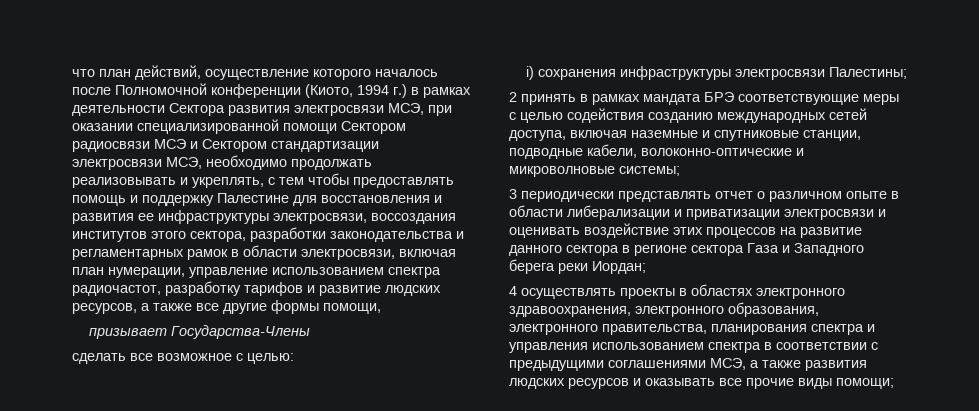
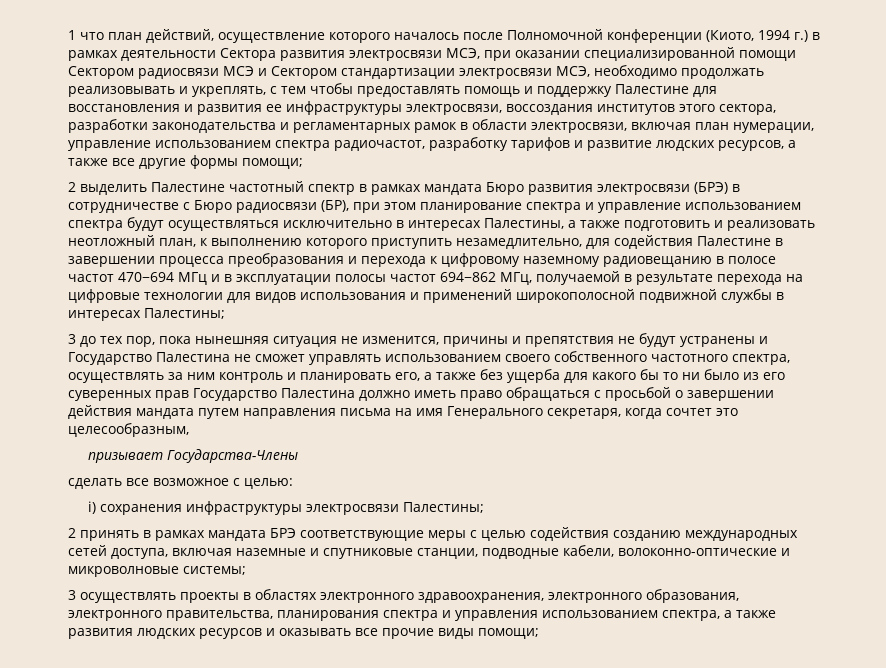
- что план действий, осуществление которого началось после Полномочной конференции (Киото, 1994 г.) в рамках деятельности Сектора развития электросвязи МСЭ, при оказании специализированной помощи Сектором радиосвязи МСЭ и Сектором стандартизации электросвязи МСЭ, необходимо продолжать реализовывать и укреплять, с тем чтобы предоставлять помощь и поддержку Палестине для восстановления и развития ее инфраструктуры электросвязи, воссоздания институтов этого сектора, разработки законодательства и регламентарных рамок в области электросвязи, включая план нумерации, управление использованием спектра радиочастот, разработку тарифов и развитие людских ресурсов, а также все другие формы помощи,
+ 1 что план действий, осуществление которого началось после Полномочной конференции (Киото, 1994 г.) в рамках деятельности Сектора развития электросвязи МСЭ, при оказании специализированной помощи Сектором радиосвязи МСЭ и Сектором стандартизации электросвязи МСЭ, необходимо продолжать реализовывать и укреплять, с тем чтобы предоставлять помощь и поддержку Палестине для восстановления и развития ее инфраструктуры электросвязи, воссоздания институтов этого сектора, разработки законодательства и регламентарных рамок в области электросвязи, включая план нумерации, управление использованием спектра радиочастот, разработку тарифов и развитие людских ресурсов, а также все другие формы помощи;
+ 2 выделить Палестине частотный спектр в рамках мандата Бюро развития электросвязи (БРЭ) в сотрудничестве с Бюро радиосвязи (БР), при этом планирование спектра и управление использованием спектра будут осуществляться исключительно в интересах Палестины, а также подготовить и реализовать неотложный план, к выполнению которого приступить незамедлительно, для содействия Палестине в завершении процесса преобразования и перехода к цифровому наземному радиовещанию в полосе частот 470−694 МГц и в эксплуатации полосы частот 694−862 МГц, получаемой в результате перехода на цифровые технологии для видов использования и применений широкополосной подвижной службы в интересах Палестины;
+ 3 до тех пор, пока нынешняя ситуация не изменится, причины и препятствия не будут устранены и Государство Палестина не сможет управлять использованием своего собственного частотного спектра, осуществлять за ним контроль и планировать его, а также без ущерба для какого бы то ни было из его суверенных прав Государство Палестина должно иметь право обращаться с просьбой о завершении действия мандата путем направления письма на имя Генерального секретаря, когда сочтет это целесообразным,
- 3 периодически представлять отчет о различном опыте в области либерализации и приватизации электросвязи и оценивать воздействие этих процессов на развитие данного сектора в регионе сектора Газа и Западного берега реки Иордан;
- 4 осуществлять проекты в областях электронного здравоохранения, электронного образования, электронного правительства, планирования спектра и управления использованием спектра в соответствии с предыдущими соглашениями МСЭ, а также развития людских ресурсов и оказывать все прочие виды помощи;
+ 3 осуществлять проекты в областях электронного здравоохранения, электронного образования, электронного правительства, планирования спектра и управления использованием спектра, а также развития людских ресурсов и оказывать все прочие виды помощи;

